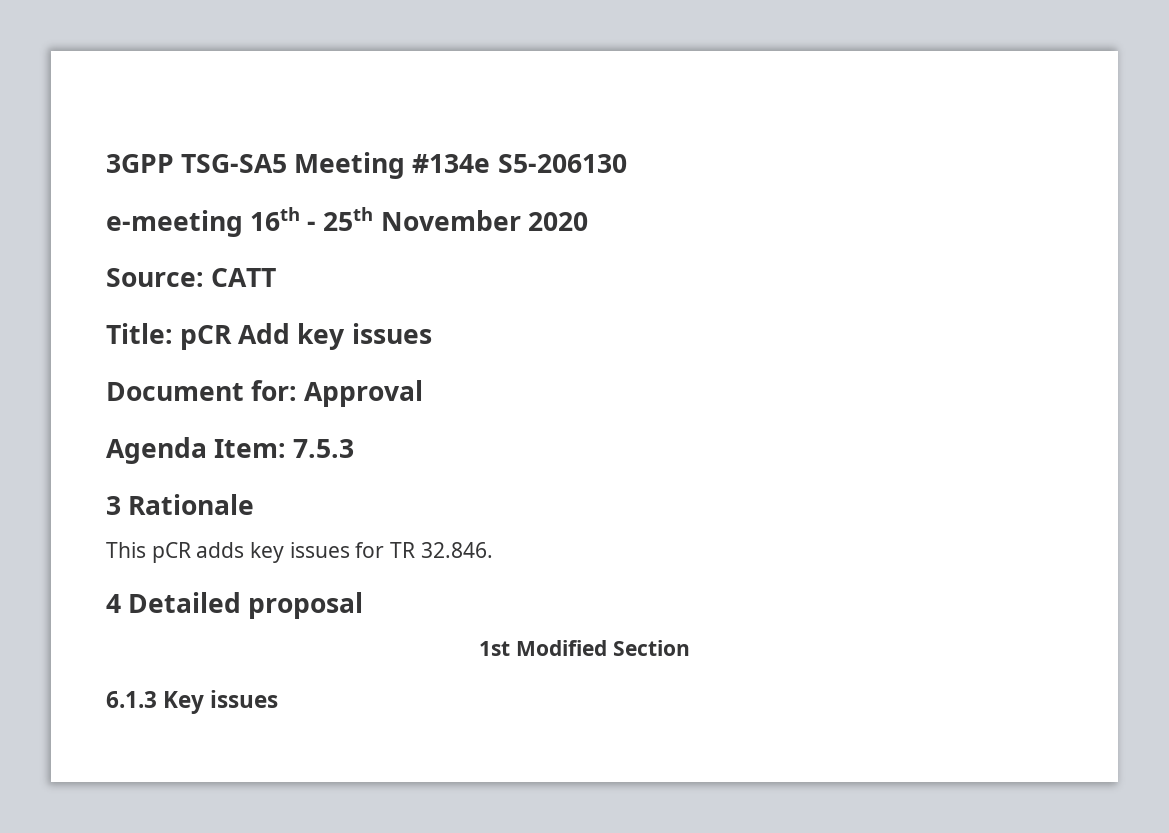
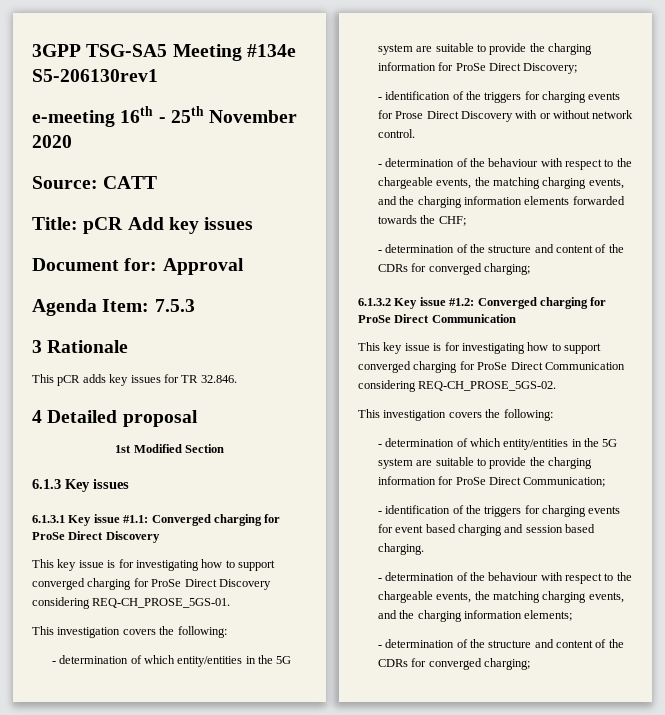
- 3GPP TSG-SA5 Meeting #134e S5-206130
+ 3GPP TSG-SA5 Meeting #134e S5-206130rev1
+ 6.1.3.1 Key issue #1.1: Converged charging for ProSe Direct Discovery
+ This key issue is for investigating how to support converged charging for ProSe Direct Discovery considering REQ-CH_PROSE_5GS-01.
+ This investigation covers the following:
+ - determination of which entity/entities in the 5G system are suitable to provide the charging information for ProSe Direct Discovery;
+ - identification of the triggers for charging events for Prose Direct Discovery with or without network control.
+ - determination of the behaviour with respect to the chargeable events, the matching charging events, and the charging information elements forwarded towards the CHF;
+ - determination of the structure and content of the CDRs for converged charging;
+ 6.1.3.2 Key issue #1.2: Converged charging for ProSe Direct Communication
+ This key issue is for investigating how to support converged charging for ProSe Direct Communication considering REQ-CH_PROSE_5GS-02.
+ This investigation covers the following:
+ - determination of which entity/entities in the 5G system are suitable to provide the charging information for ProSe Direct Communication;
+ - identification of the triggers for charging events for event based charging and session based charging.
+ - determination of the behaviour with respect to the chargeable events, the matching charging events, and the charging information elements;
+ - determination of the structure and content of the CDRs for converged charging;

